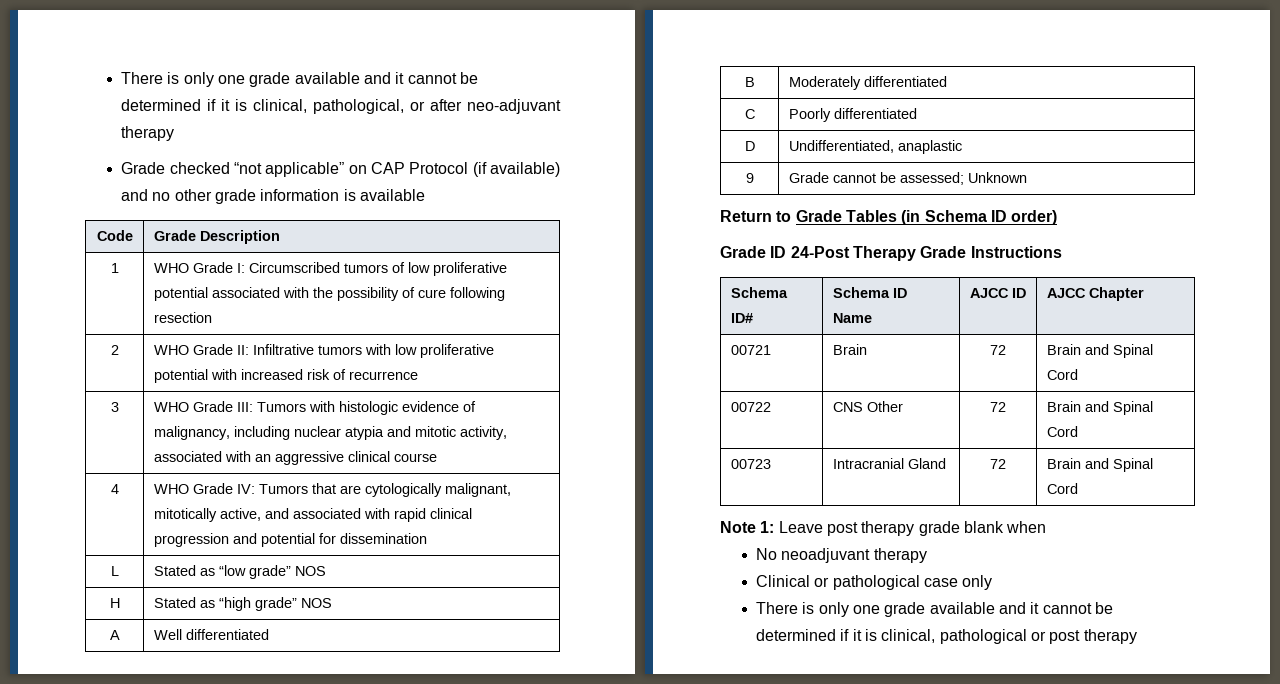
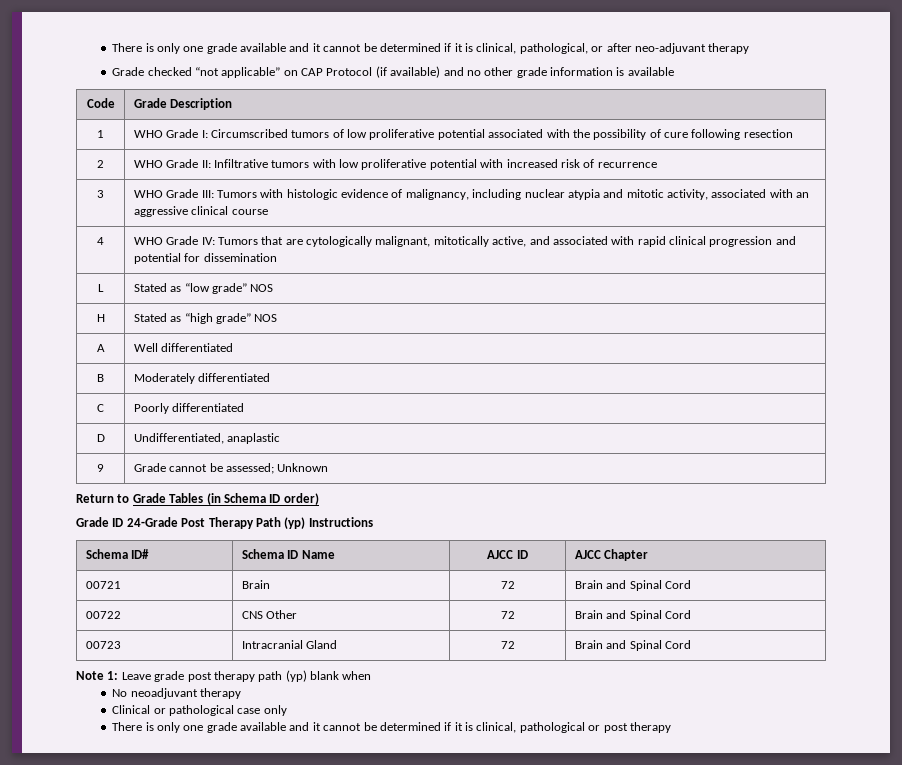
- Grade ID 24-Post Therapy Grade Instructions
+ Grade ID 24-Grade Post Therapy Path (yp) Instructions
- Note 1: Leave post therapy grade blank when
+ Note 1: Leave grade post therapy path (yp) blank when

